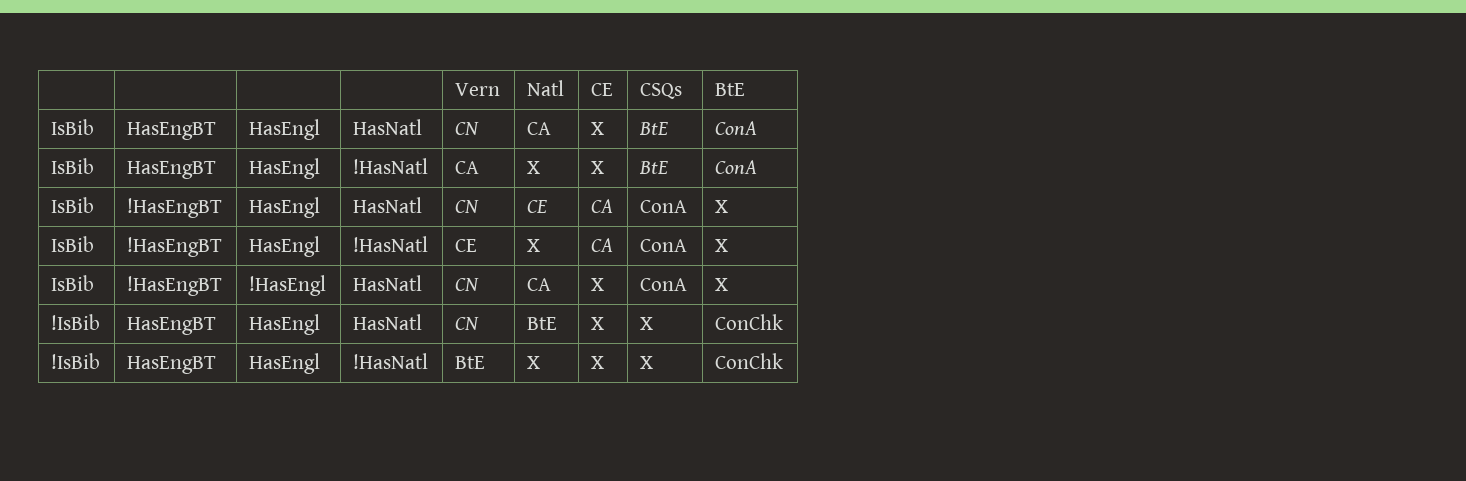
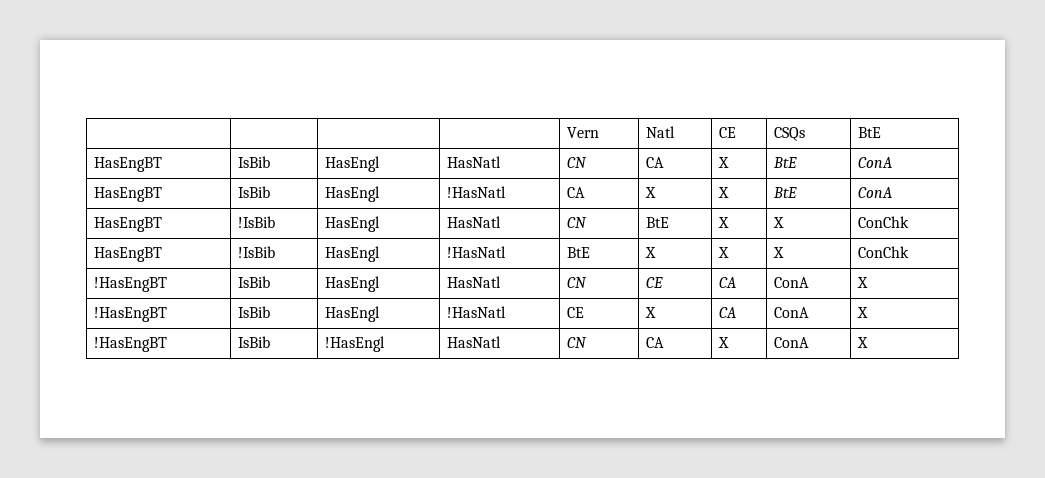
- IsBib | HasEngBT | HasEngl | HasNatl | CN | CA | X | BtE | ConA
+ HasEngBT | IsBib | HasEngl | HasNatl | CN | CA | X | BtE | ConA
- IsBib | HasEngBT | HasEngl | !HasNatl | CA | X | X | BtE | ConA
+ HasEngBT | IsBib | HasEngl | !HasNatl | CA | X | X | BtE | ConA
- IsBib | !HasEngBT | HasEngl | HasNatl | CN | CE | CA | ConA | X
+ HasEngBT | !IsBib | HasEngl | HasNatl | CN | BtE | X | X | ConChk
+ HasEngBT | !IsBib | HasEngl | !HasNatl | BtE | X | X | X | ConChk
+ !HasEngBT | IsBib | HasEngl | HasNatl | CN | CE | CA | ConA | X
- IsBib | !HasEngBT | HasEngl | !HasNatl | CE | X | CA | ConA | X
+ !HasEngBT | IsBib | HasEngl | !HasNatl | CE | X | CA | ConA | X
- IsBib | !HasEngBT | !HasEngl | HasNatl | CN | CA | X | ConA | X
+ !HasEngBT | IsBib | !HasEngl | HasNatl | CN | CA | X | ConA | X
- !IsBib | HasEngBT | HasEngl | HasNatl | CN | BtE | X | X | ConChk
- !IsBib | HasEngBT | HasEngl | !HasNatl | BtE | X | X | X | ConChk

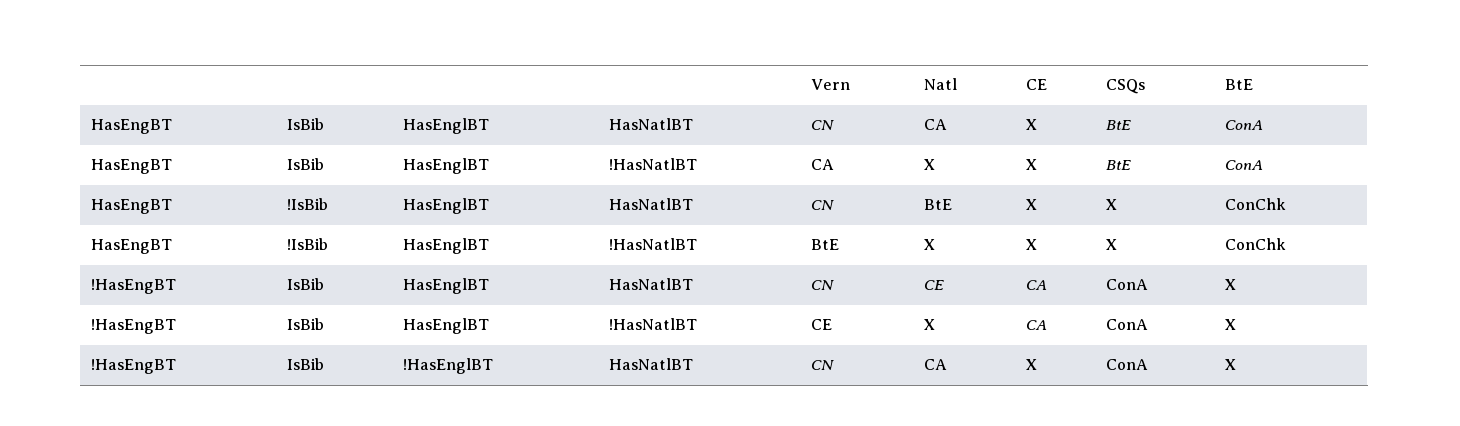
- HasEngBT | IsBib | HasEngl | HasNatl | CN | CA | X | BtE | ConA
+ HasEngBT | IsBib | HasEnglBT | HasNatlBT | CN | CA | X | BtE | ConA
- HasEngBT | IsBib | HasEngl | !HasNatl | CA | X | X | BtE | ConA
+ HasEngBT | IsBib | HasEnglBT | !HasNatlBT | CA | X | X | BtE | ConA
- HasEngBT | !IsBib | HasEngl | HasNatl | CN | BtE | X | X | ConChk
+ HasEngBT | !IsBib | HasEnglBT | HasNatlBT | CN | BtE | X | X | ConChk
- HasEngBT | !IsBib | HasEngl | !HasNatl | BtE | X | X | X | ConChk
+ HasEngBT | !IsBib | HasEnglBT | !HasNatlBT | BtE | X | X | X | ConChk
- !HasEngBT | IsBib | HasEngl | HasNatl | CN | CE | CA | ConA | X
+ !HasEngBT | IsBib | HasEnglBT | HasNatlBT | CN | CE | CA | ConA | X
- !HasEngBT | IsBib | HasEngl | !HasNatl | CE | X | CA | ConA | X
+ !HasEngBT | IsBib | HasEnglBT | !HasNatlBT | CE | X | CA | ConA | X
- !HasEngBT | IsBib | !HasEngl | HasNatl | CN | CA | X | ConA | X
+ !HasEngBT | IsBib | !HasEnglBT | HasNatlBT | CN | CA | X | ConA | X

